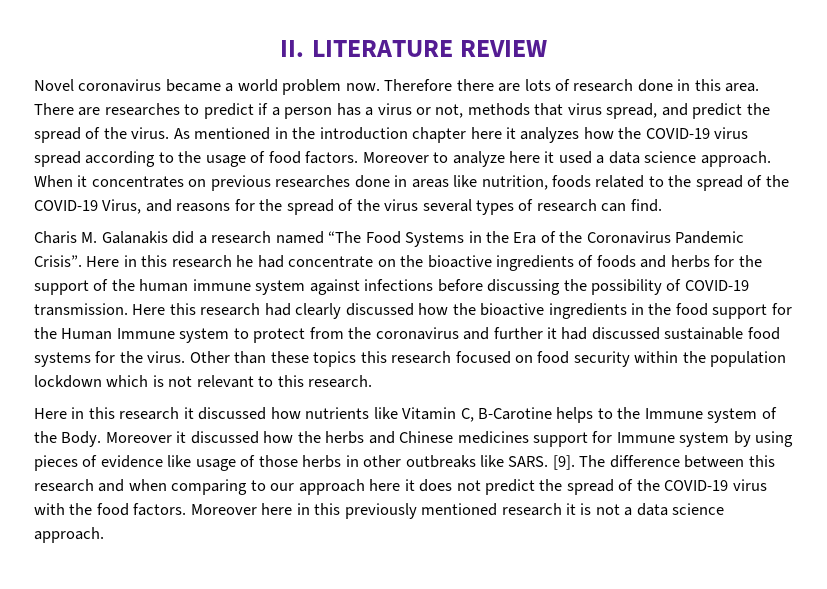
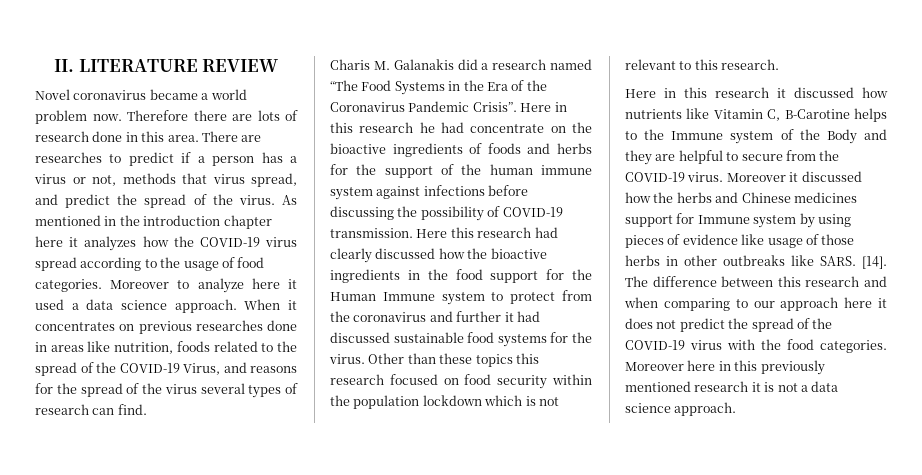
- As mentioned in the introduction chapter here it analyzes how the COVID-19 virus spread according to the usage of food factors.
+ As mentioned in the introduction chapter here it analyzes how the COVID-19 virus spread according to the usage of food categories.
- Here in this research it discussed how nutrients like Vitamin C, B-Carotine helps to the Immune system of the Body.
+ Here in this research it discussed how nutrients like Vitamin C, B-Carotine helps to the Immune system of the Body and they are helpful to secure from the COVID-19 virus.
- [9].
+ [14].
- The difference between this research and when comparing to our approach here it does not predict the spread of the COVID-19 virus with the food factors.
+ The difference between this research and when comparing to our approach here it does not predict the spread of the COVID-19 virus with the food categories.

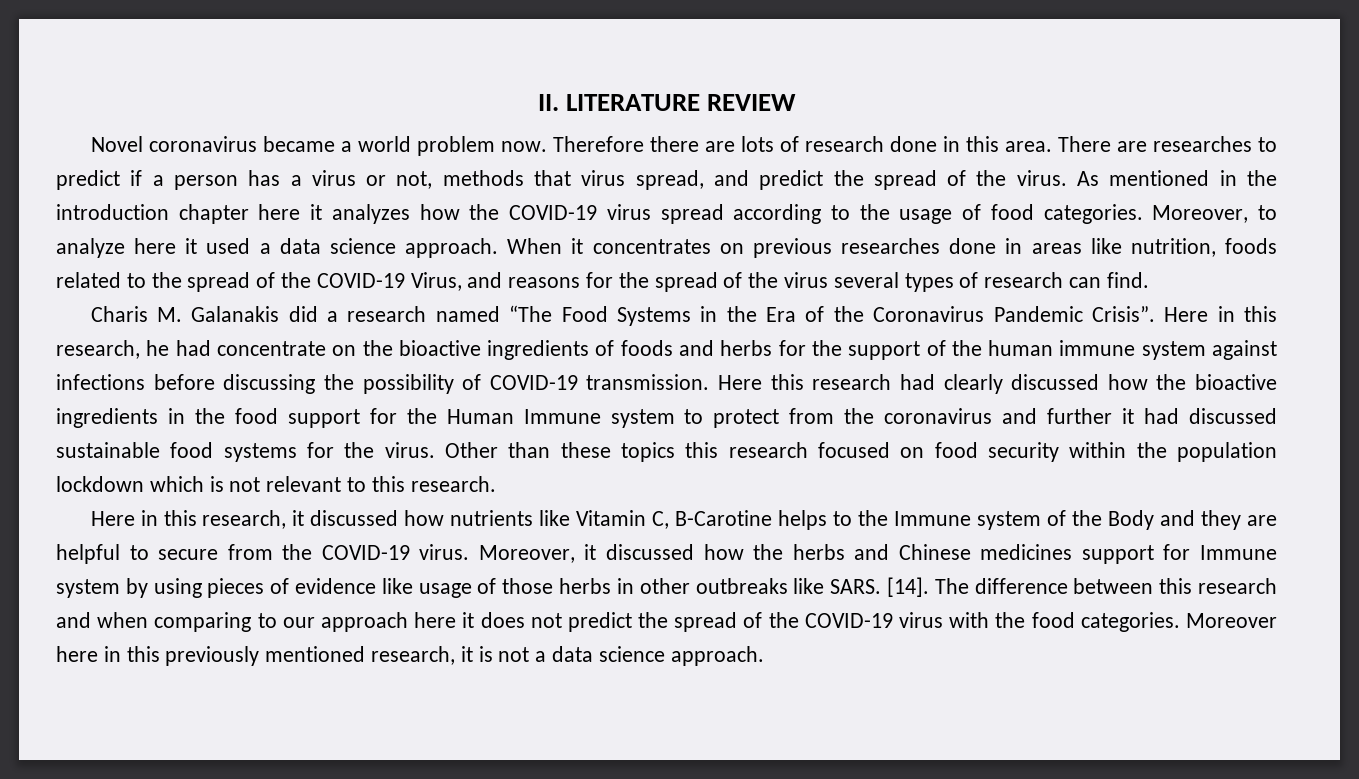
- Moreover to analyze here it used a data science approach.
+ Moreover, to analyze here it used a data science approach.
- Here in this research he had concentrate on the bioactive ingredients of foods and herbs for the support of the human immune system against infections before discussing the possibility of COVID-19 transmission.
+ Here in this research, he had concentrate on the bioactive ingredients of foods and herbs for the support of the human immune system against infections before discussing the possibility of COVID-19 transmission.
- Here in this research it discussed how nutrients like Vitamin C, B-Carotine helps to the Immune system of the Body and they are helpful to secure from the COVID-19 virus.
+ Here in this research, it discussed how nutrients like Vitamin C, B-Carotine helps to the Immune system of the Body and they are helpful to secure from the COVID-19 virus.
- Moreover it discussed how the herbs and Chinese medicines support for Immune system by using pieces of evidence like usage of those herbs in other outbreaks like SARS.
+ Moreover, it discussed how the herbs and Chinese medicines support for Immune system by using pieces of evidence like usage of those herbs in other outbreaks like SARS.
- Moreover here in this previously mentioned research it is not a data science approach.
+ Moreover here in this previously mentioned research, it is not a data science approach.

